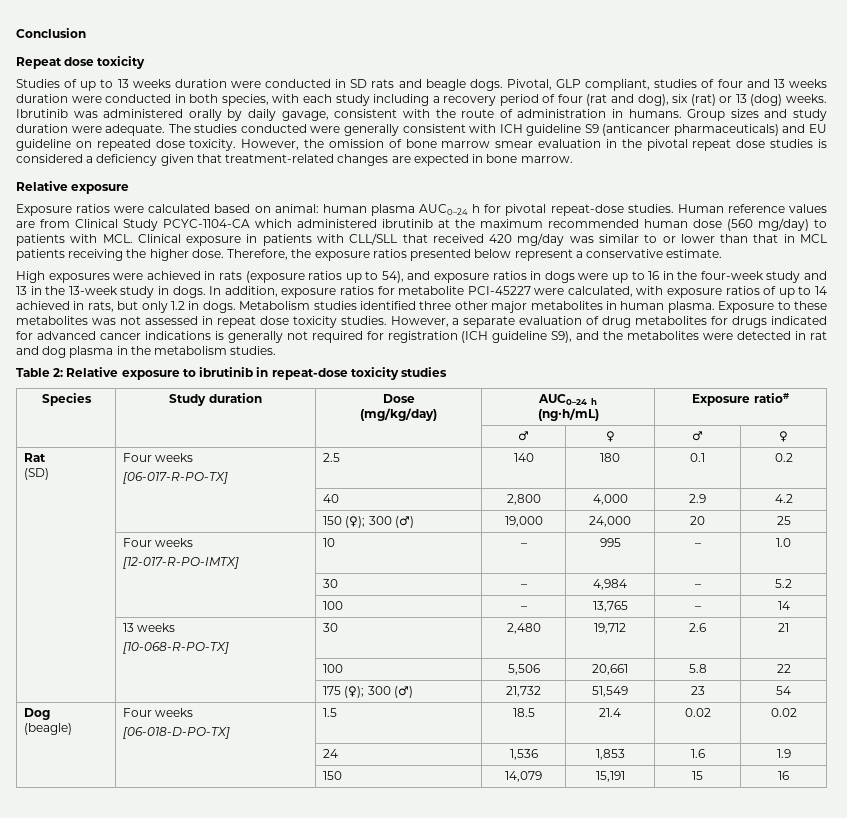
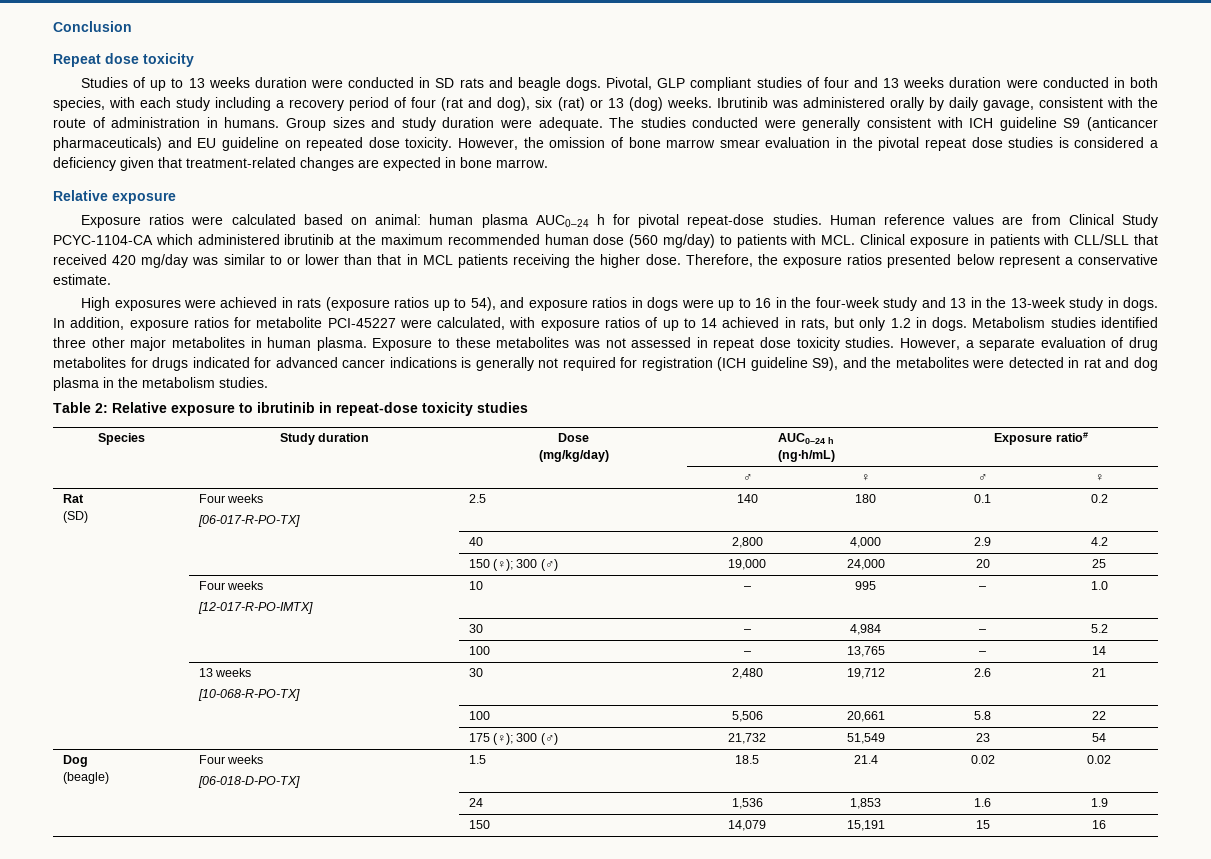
- Pivotal, GLP compliant, studies of four and 13 weeks duration were conducted in both species, with each study including a recovery period of four (rat and dog), six (rat) or 13 (dog) weeks.
+ Pivotal, GLP compliant studies of four and 13 weeks duration were conducted in both species, with each study including a recovery period of four (rat and dog), six (rat) or 13 (dog) weeks.

